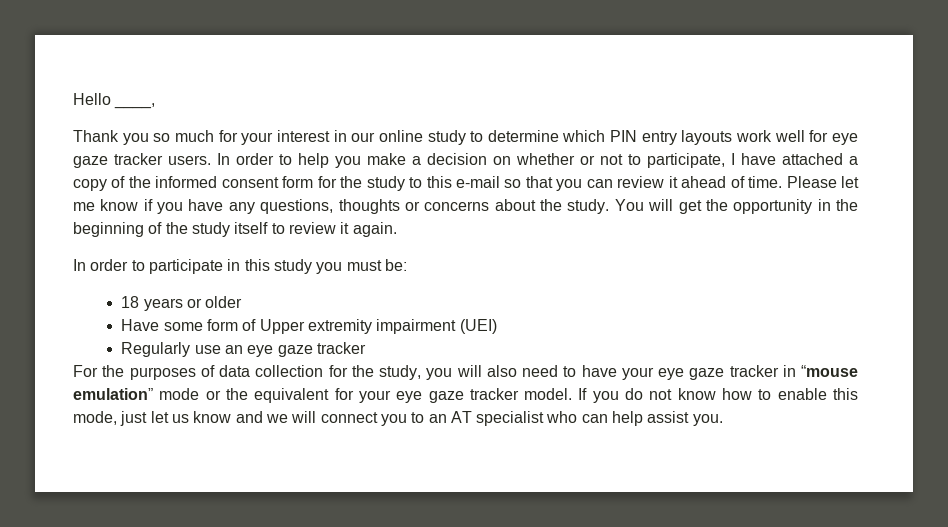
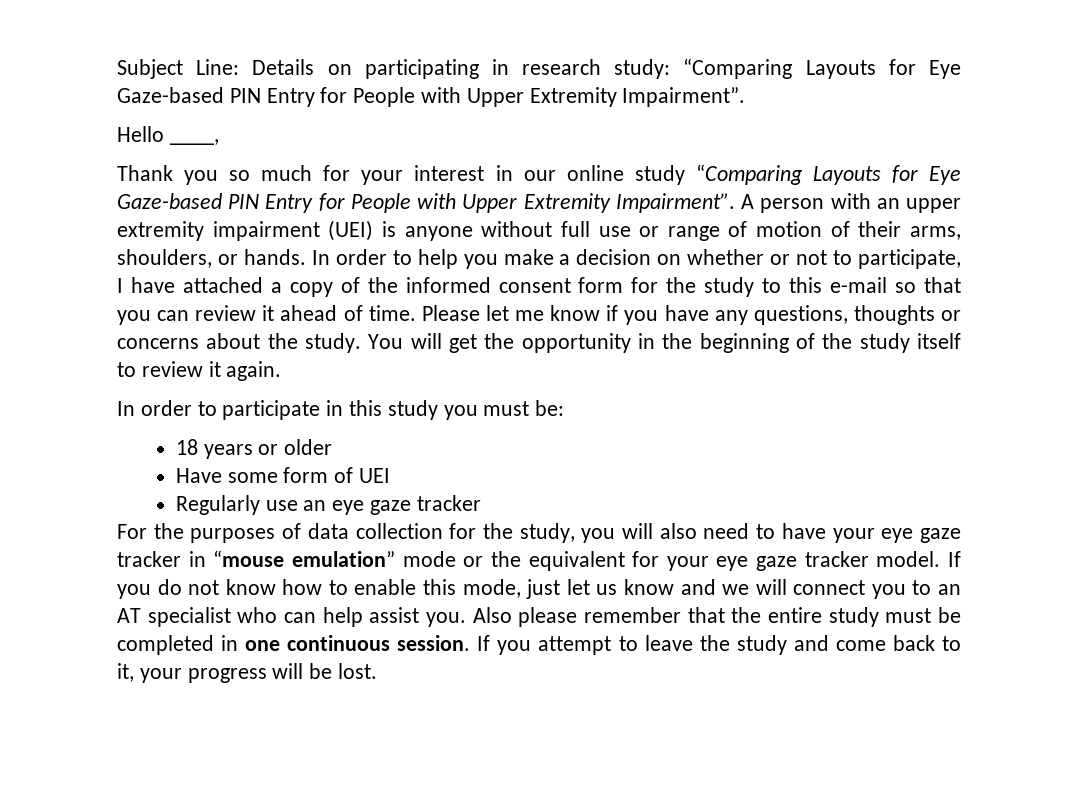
+ Subject Line: Details on participating in research study: “Comparing Layouts for Eye Gaze-based PIN Entry for People with Upper Extremity Impairment”.
- Thank you so much for your interest in our online study to determine which PIN entry layouts work well for eye gaze tracker users.
+ Thank you so much for your interest in our online study “Comparing Layouts for Eye Gaze-based PIN Entry for People with Upper Extremity Impairment”. A person with an upper extremity impairment (UEI) is anyone without full use or range of motion of their arms, shoulders, or hands.
- Have some form of Upper extremity impairment (UEI)
+ Have some form of UEI
+ Also please remember that the entire study must be completed in one continuous session. If you attempt to leave the study and come back to it, your progress will be lost.

